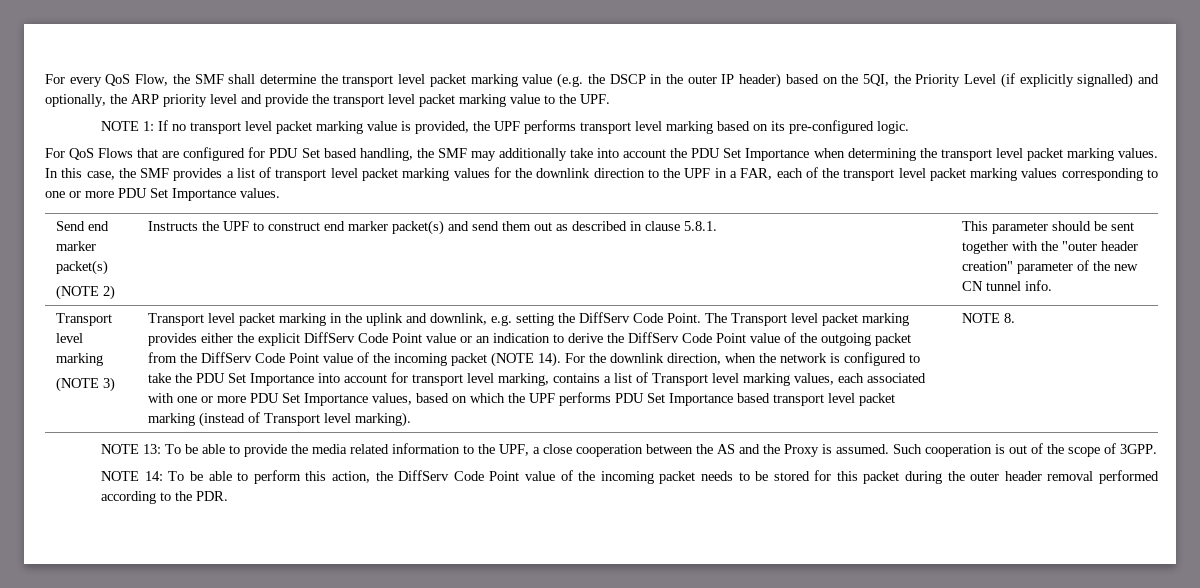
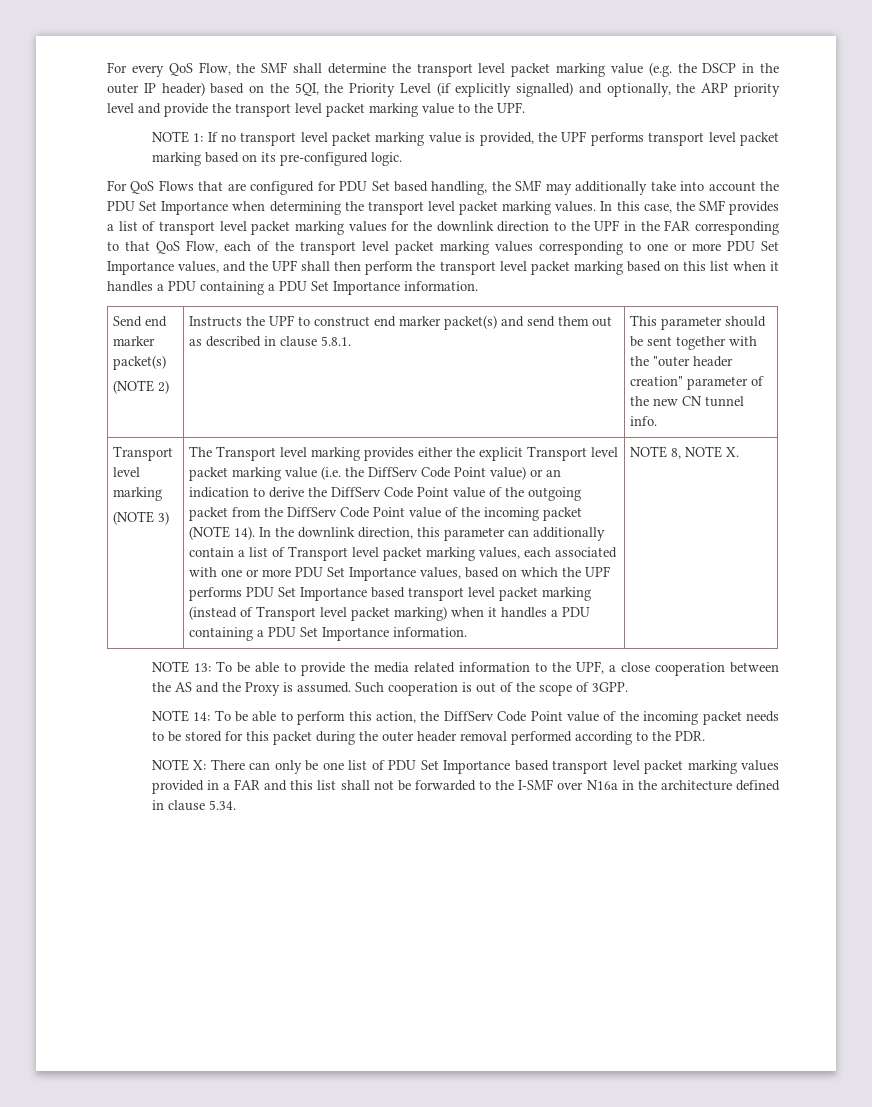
- NOTE 1: If no transport level packet marking value is provided, the UPF performs transport level marking based on its pre-configured logic.
+ NOTE 1: If no transport level packet marking value is provided, the UPF performs transport level packet marking based on its pre-configured logic.
- In this case, the SMF provides a list of transport level packet marking values for the downlink direction to the UPF in a FAR, each of the transport level packet marking values corresponding to one or more PDU Set Importance values.
+ In this case, the SMF provides a list of transport level packet marking values for the downlink direction to the UPF in the FAR corresponding to that QoS Flow, each of the transport level packet marking values corresponding to one or more PDU Set Importance values, and the UPF shall then perform the transport level packet marking based on this list when it handles a PDU containing a PDU Set Importance information.
- Transport level packet marking in the uplink and downlink, e.g. setting the DiffServ Code Point. The Transport level packet marking provides either the explicit DiffServ Code Point value or an indication to derive the DiffServ Code Point value of the outgoing packet from the DiffServ Code Point value of the incoming packet (NOTE 14).
+ The Transport level marking provides either the explicit Transport level packet marking value (i.e. the DiffServ Code Point value) or an indication to derive the DiffServ Code Point value of the outgoing packet from the DiffServ Code Point value of the incoming packet (NOTE 14).
- For the downlink direction, when the network is configured to take the PDU Set Importance into account for transport level marking, contains a list of Transport level marking values, each associated with one or more PDU Set Importance values, based on which the UPF performs PDU Set Importance based transport level packet marking (instead of Transport level marking). | NOTE 8.
+ In the downlink direction, this parameter can additionally contain a list of Transport level packet marking values, each associated with one or more PDU Set Importance values, based on which the UPF performs PDU Set Importance based transport level packet marking (instead of Transport level packet marking) when it handles a PDU containing a PDU Set Importance information. | NOTE 8, NOTE X.
+ NOTE X: There can only be one list of PDU Set Importance based transport level packet marking values provided in a FAR and this list shall not be forwarded to the I-SMF over N16a in the architecture defined in clause 5.34.

